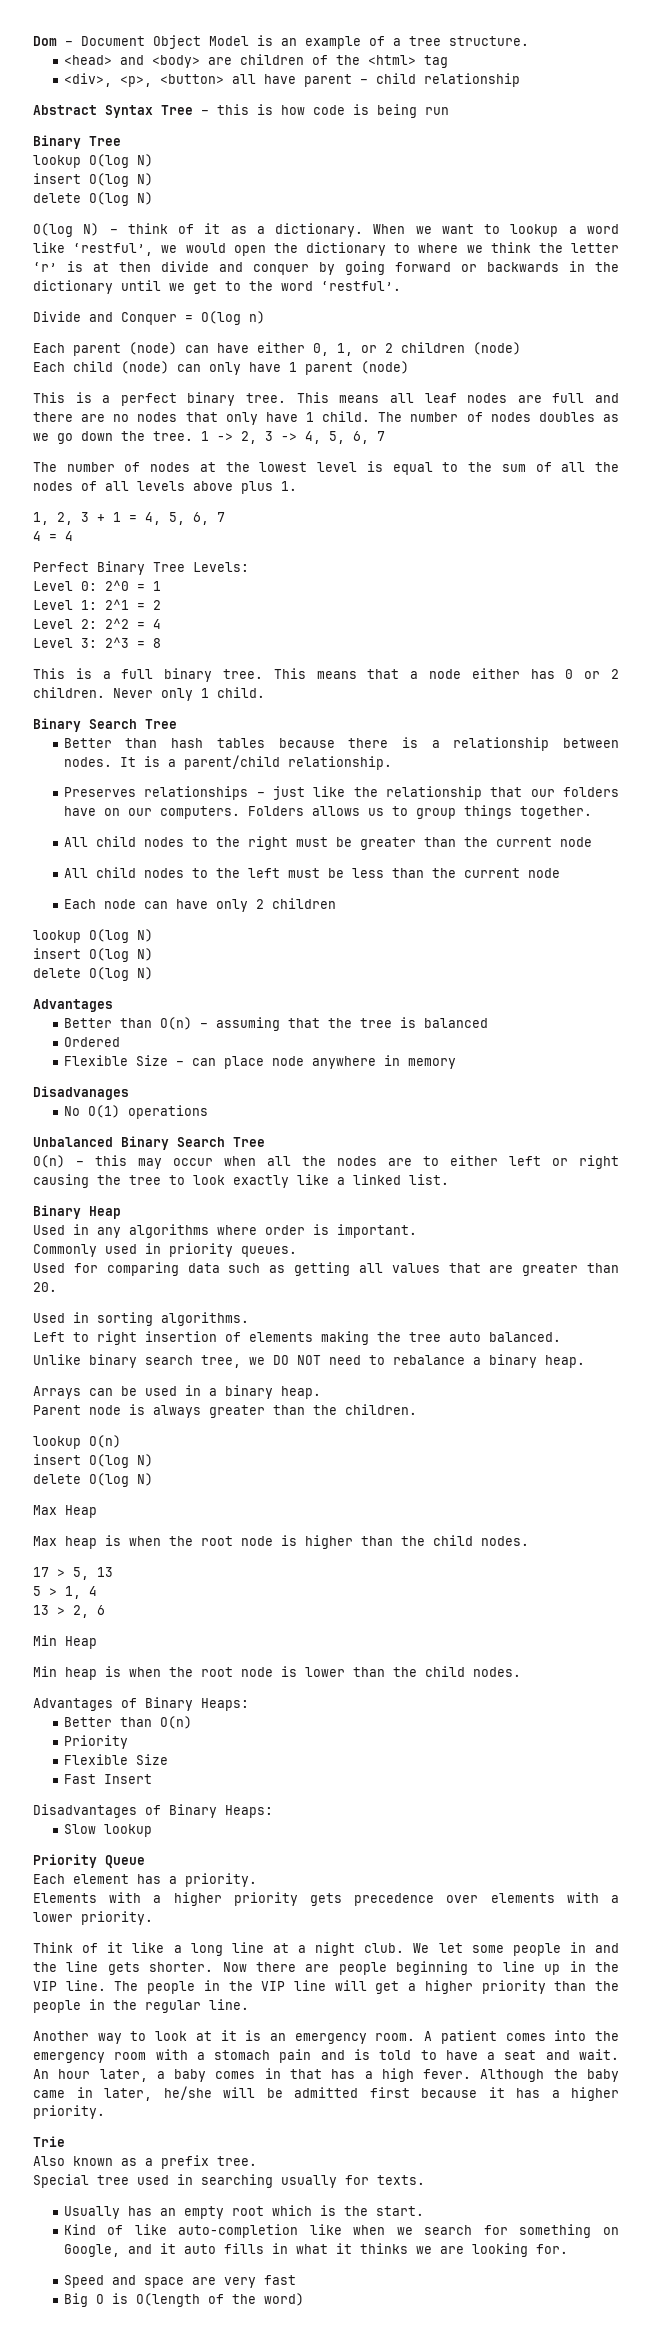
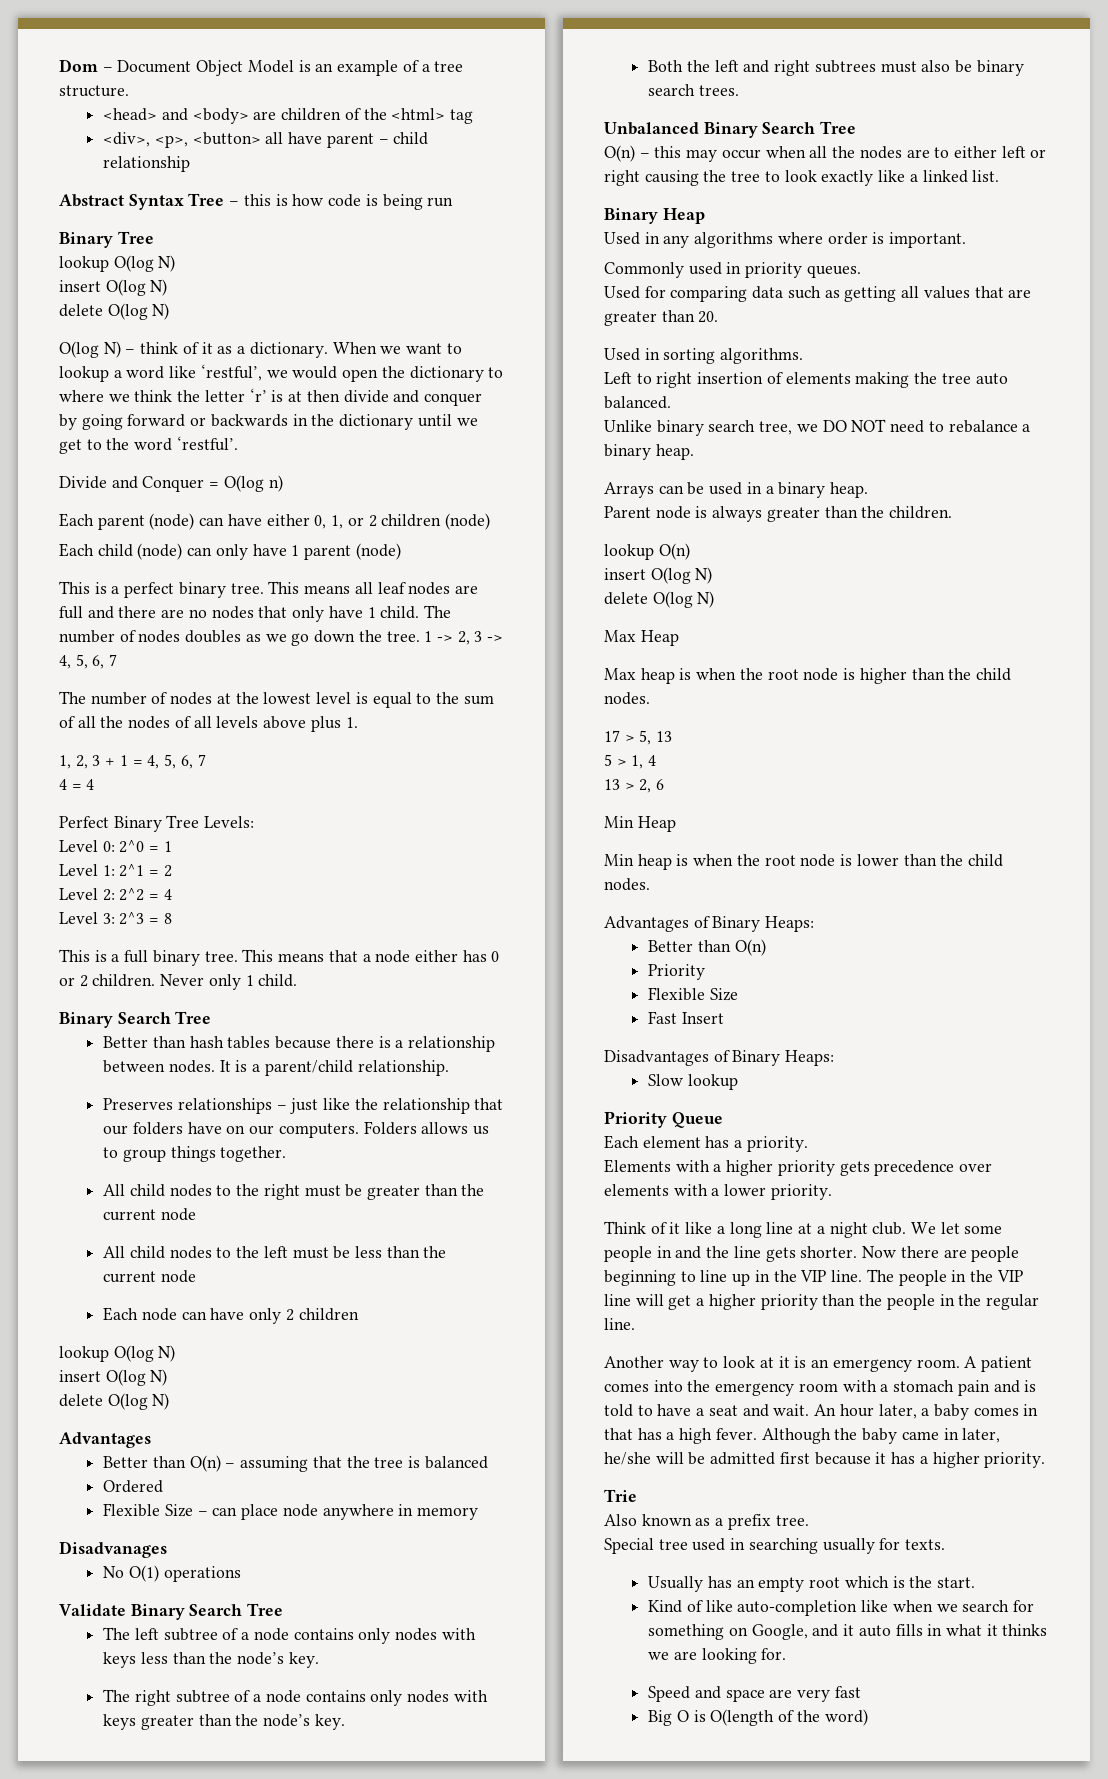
+ Validate Binary Search Tree
+ The left subtree of a node contains only nodes with keys less than the node’s key.
+ The right subtree of a node contains only nodes with keys greater than the node’s key.
+ Both the left and right subtrees must also be binary search trees.

